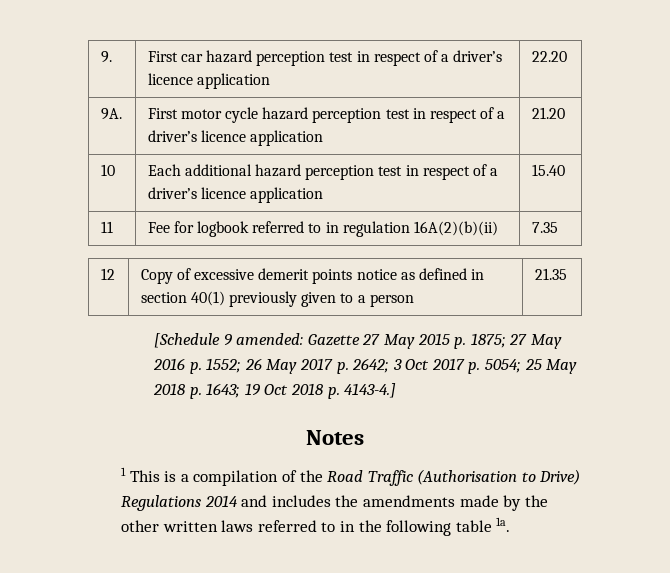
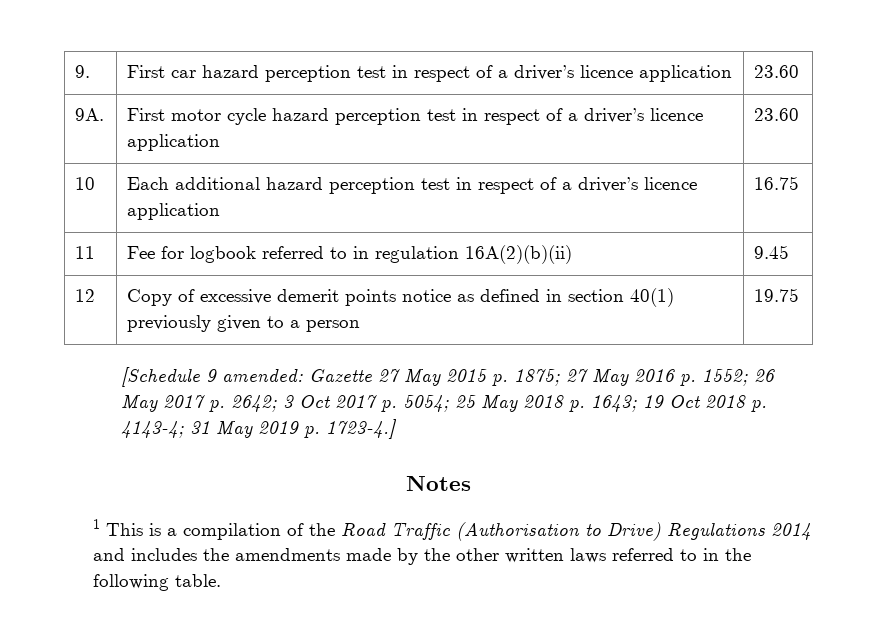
- 9. | First car hazard perception test in respect of a driver’s licence application | 22.20
+ 9. | First car hazard perception test in respect of a driver’s licence application | 23.60
- 9A. | First motor cycle hazard perception test in respect of a driver’s licence application | 21.20
+ 9A. | First motor cycle hazard perception test in respect of a driver’s licence application | 23.60
- 10 | Each additional hazard perception test in respect of a driver’s licence application | 15.40
+ 10 | Each additional hazard perception test in respect of a driver’s licence application | 16.75
- 11 | Fee for logbook referred to in regulation 16A(2)(b)(ii) | 7.35
+ 11 | Fee for logbook referred to in regulation 16A(2)(b)(ii) | 9.45
- 12 | Copy of excessive demerit points notice as defined in section 40(1) previously given to a person | 21.35
+ 12 | Copy of excessive demerit points notice as defined in section 40(1) previously given to a person | 19.75
- [Schedule 9 amended: Gazette 27 May 2015 p. 1875; 27 May 2016 p. 1552; 26 May 2017 p. 2642; 3 Oct 2017 p. 5054; 25 May 2018 p. 1643; 19 Oct 2018 p. 4143-4.]
+ [Schedule 9 amended: Gazette 27 May 2015 p. 1875; 27 May 2016 p. 1552; 26 May 2017 p. 2642; 3 Oct 2017 p. 5054; 25 May 2018 p. 1643; 19 Oct 2018 p. 4143-4; 31 May 2019 p. 1723-4.]
- 1 This is a compilation of the Road Traffic (Authorisation to Drive) Regulations 2014 and includes the amendments made by the other written laws referred to in the following table 1a.
+ 1 This is a compilation of the Road Traffic (Authorisation to Drive) Regulations 2014 and includes the amendments made by the other written laws referred to in the following table.

